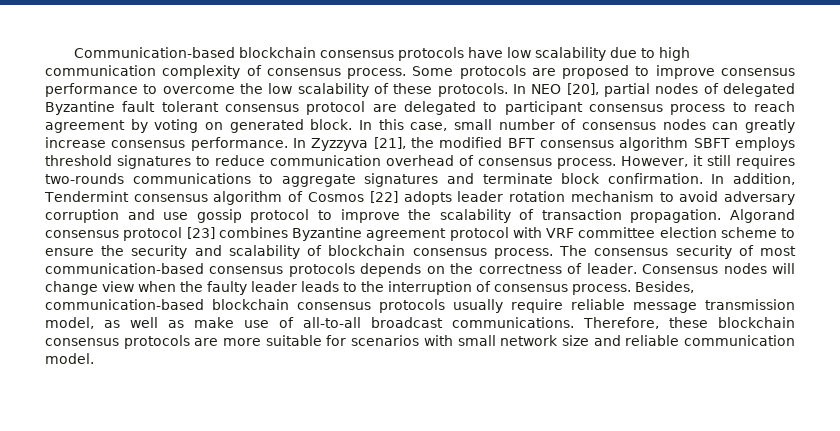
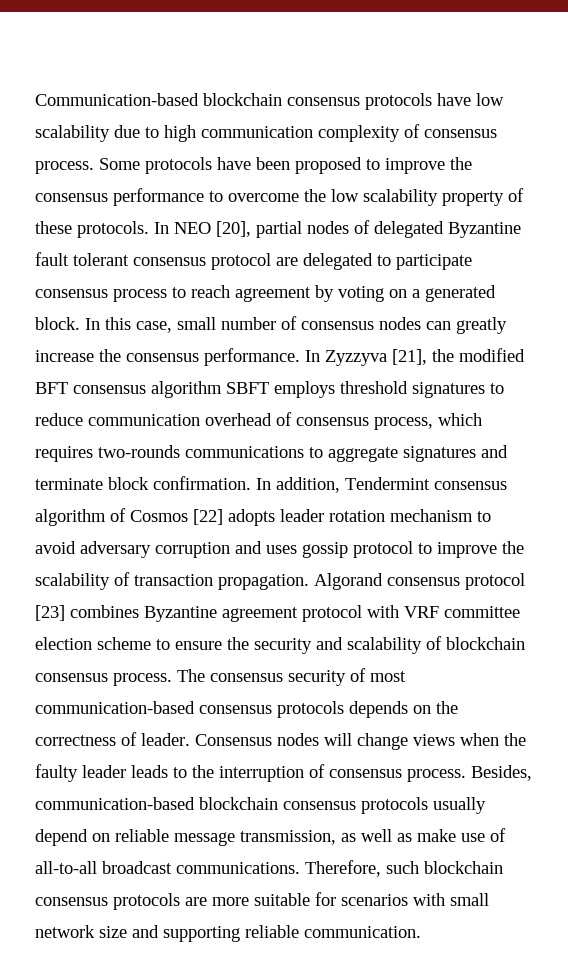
- Some protocols are proposed to improve consensus performance to overcome the low scalability of these protocols.
+ Some protocols have been proposed to improve the consensus performance to overcome the low scalability property of these protocols.
- In NEO [20], partial nodes of delegated Byzantine fault tolerant consensus protocol are delegated to participant consensus process to reach agreement by voting on generated block.
+ In NEO [20], partial nodes of delegated Byzantine fault tolerant consensus protocol are delegated to participate consensus process to reach agreement by voting on a generated block.
- In this case, small number of consensus nodes can greatly increase consensus performance.
+ In this case, small number of consensus nodes can greatly increase the consensus performance.
- In Zyzzyva [21], the modified BFT consensus algorithm SBFT employs threshold signatures to reduce communication overhead of consensus process. However, it still requires two-rounds communications to aggregate signatures and terminate block confirmation.
+ In Zyzzyva [21], the modified BFT consensus algorithm SBFT employs threshold signatures to reduce communication overhead of consensus process, which requires two-rounds communications to aggregate signatures and terminate block confirmation.
- In addition, Tendermint consensus algorithm of Cosmos [22] adopts leader rotation mechanism to avoid adversary corruption and use gossip protocol to improve the scalability of transaction propagation.
+ In addition, Tendermint consensus algorithm of Cosmos [22] adopts leader rotation mechanism to avoid adversary corruption and uses gossip protocol to improve the scalability of transaction propagation.
- Consensus nodes will change view when the faulty leader leads to the interruption of consensus process.
+ Consensus nodes will change views when the faulty leader leads to the interruption of consensus process.
- Besides, communication-based blockchain consensus protocols usually require reliable message transmission model, as well as make use of all-to-all broadcast communications.
+ Besides, communication-based blockchain consensus protocols usually depend on reliable message transmission, as well as make use of all-to-all broadcast communications.
- Therefore, these blockchain consensus protocols are more suitable for scenarios with small network size and reliable communication model.
+ Therefore, such blockchain consensus protocols are more suitable for scenarios with small network size and supporting reliable communication.

